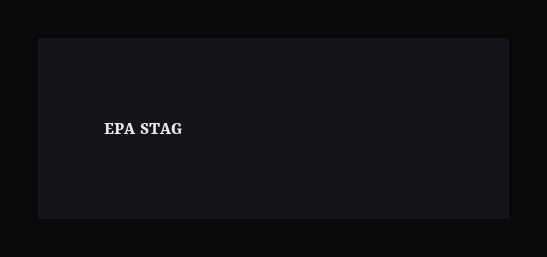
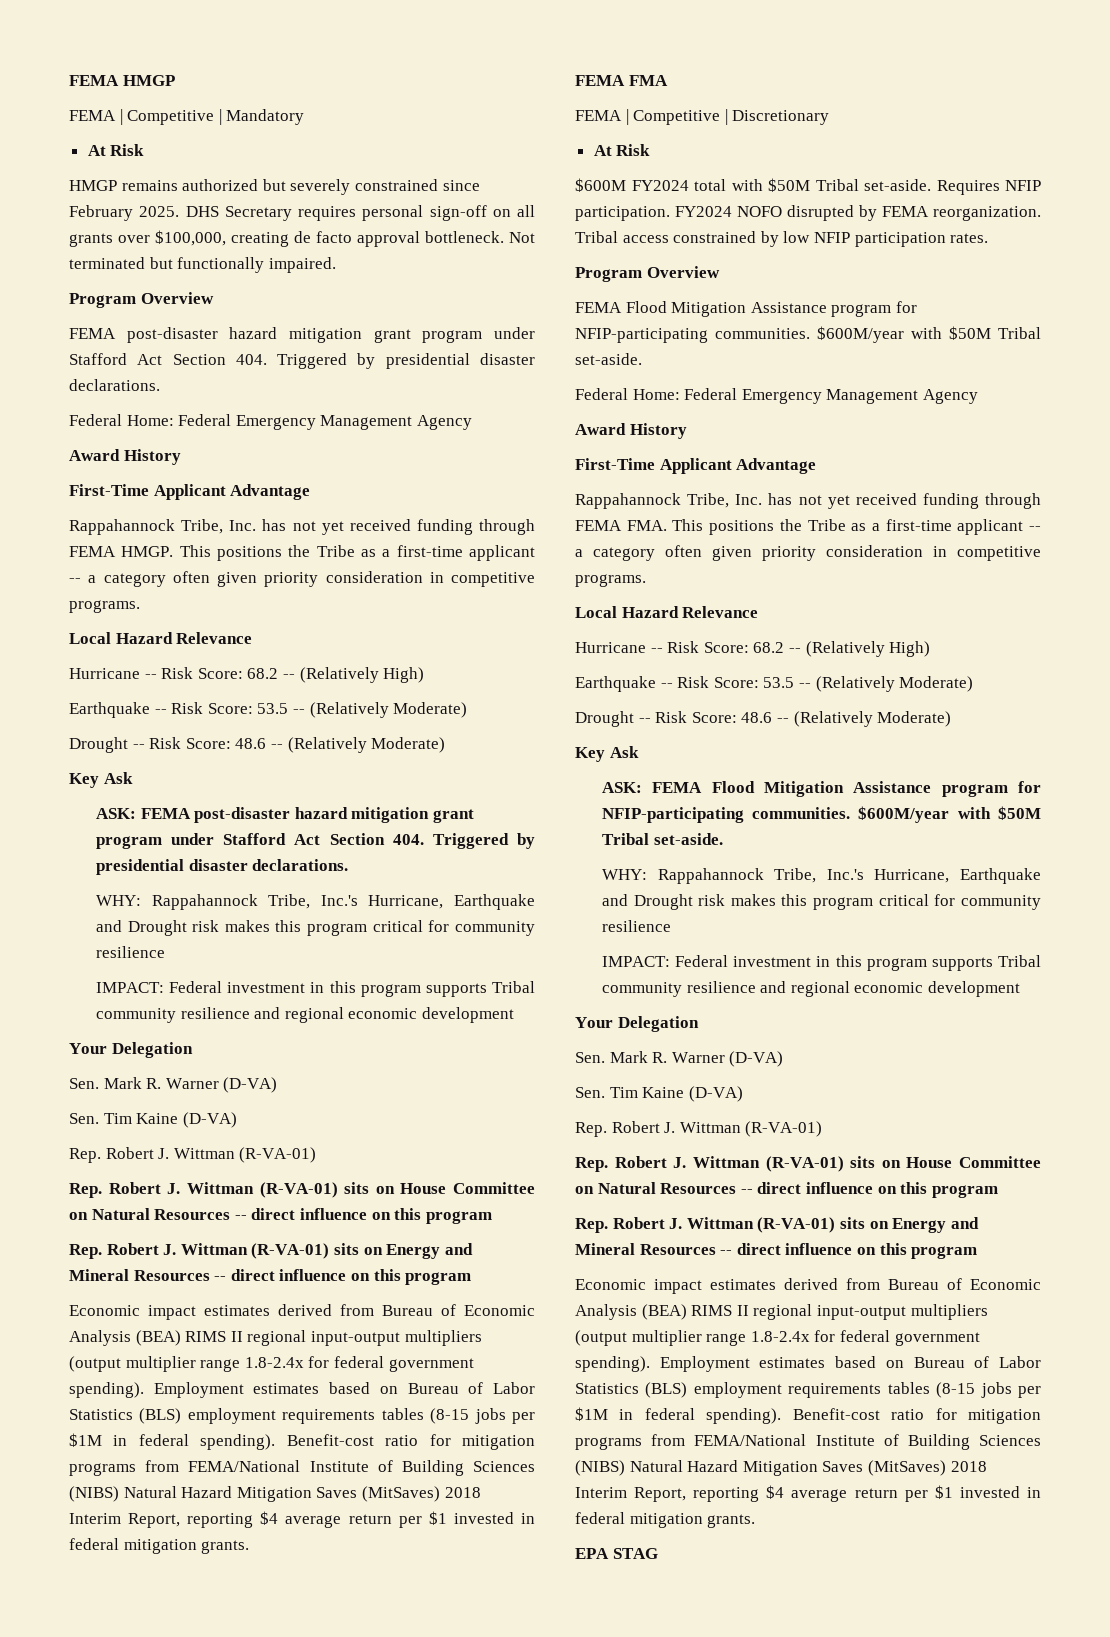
+ FEMA HMGP
+ FEMA | Competitive | Mandatory
+ At Risk
+ HMGP remains authorized but severely constrained since February 2025. DHS Secretary requires personal sign-off on all grants over $100,000, creating de facto approval bottleneck. Not terminated but functionally impaired.
+ Program Overview
+ FEMA post-disaster hazard mitigation grant program under Stafford Act Section 404. Triggered by presidential disaster declarations.
+ Federal Home: Federal Emergency Management Agency
+ Award History
+ First-Time Applicant Advantage
+ Rappahannock Tribe, Inc. has not yet received funding through FEMA HMGP. This positions the Tribe as a first-time applicant -- a category often given priority consideration in competitive programs.
+ Local Hazard Relevance
+ Hurricane -- Risk Score: 68.2 -- (Relatively High)
+ Earthquake -- Risk Score: 53.5 -- (Relatively Moderate)
+ Drought -- Risk Score: 48.6 -- (Relatively Moderate)
+ Key Ask
+ ASK: FEMA post-disaster hazard mitigation grant program under Stafford Act Section 404. Triggered by presidential disaster declarations.
+ WHY: Rappahannock Tribe, Inc.'s Hurricane, Earthquake and Drought risk makes this program critical for community resilience
+ IMPACT: Federal investment in this program supports Tribal community resilience and regional economic development
+ Your Delegation
+ Sen. Mark R. Warner (D-VA)
+ Sen. Tim Kaine (D-VA)
+ Rep. Robert J. Wittman (R-VA-01)
+ Rep. Robert J. Wittman (R-VA-01) sits on House Committee on Natural Resources -- direct influence on this program
+ Rep. Robert J. Wittman (R-VA-01) sits on Energy and Mineral Resources -- direct influence on this program
+ Economic impact estimates derived from Bureau of Economic Analysis (BEA) RIMS II regional input-output multipliers (output multiplier range 1.8-2.4x for federal government spending). Employment estimates based on Bureau of Labor Statistics (BLS) employment requirements tables (8-15 jobs per $1M in federal spending). Benefit-cost ratio for mitigation programs from FEMA/National Institute of Building Sciences (NIBS) Natural Hazard Mitigation Saves (MitSaves) 2018 Interim Report, reporting $4 average return per $1 invested in federal mitigation grants.
+ FEMA FMA
+ FEMA | Competitive | Discretionary
+ At Risk
+ $600M FY2024 total with $50M Tribal set-aside. Requires NFIP participation. FY2024 NOFO disrupted by FEMA reorganization. Tribal access constrained by low NFIP participation rates.
+ Program Overview
+ FEMA Flood Mitigation Assistance program for NFIP-participating communities. $600M/year with $50M Tribal set-aside.
+ Federal Home: Federal Emergency Management Agency
+ Award History
+ First-Time Applicant Advantage
+ Rappahannock Tribe, Inc. has not yet received funding through FEMA FMA. This positions the Tribe as a first-time applicant -- a category often given priority consideration in competitive programs.
+ Local Hazard Relevance
+ Hurricane -- Risk Score: 68.2 -- (Relatively High)
+ Earthquake -- Risk Score: 53.5 -- (Relatively Moderate)
+ Drought -- Risk Score: 48.6 -- (Relatively Moderate)
+ Key Ask
+ ASK: FEMA Flood Mitigation Assistance program for NFIP-participating communities. $600M/year with $50M Tribal set-aside.
+ WHY: Rappahannock Tribe, Inc.'s Hurricane, Earthquake and Drought risk makes this program critical for community resilience
+ IMPACT: Federal investment in this program supports Tribal community resilience and regional economic development
+ Your Delegation
+ Sen. Mark R. Warner (D-VA)
+ Sen. Tim Kaine (D-VA)
+ Rep. Robert J. Wittman (R-VA-01)
+ Rep. Robert J. Wittman (R-VA-01) sits on House Committee on Natural Resources -- direct influence on this program
+ Rep. Robert J. Wittman (R-VA-01) sits on Energy and Mineral Resources -- direct influence on this program
+ Economic impact estimates derived from Bureau of Economic Analysis (BEA) RIMS II regional input-output multipliers (output multiplier range 1.8-2.4x for federal government spending). Employment estimates based on Bureau of Labor Statistics (BLS) employment requirements tables (8-15 jobs per $1M in federal spending). Benefit-cost ratio for mitigation programs from FEMA/National Institute of Building Sciences (NIBS) Natural Hazard Mitigation Saves (MitSaves) 2018 Interim Report, reporting $4 average return per $1 invested in federal mitigation grants.

